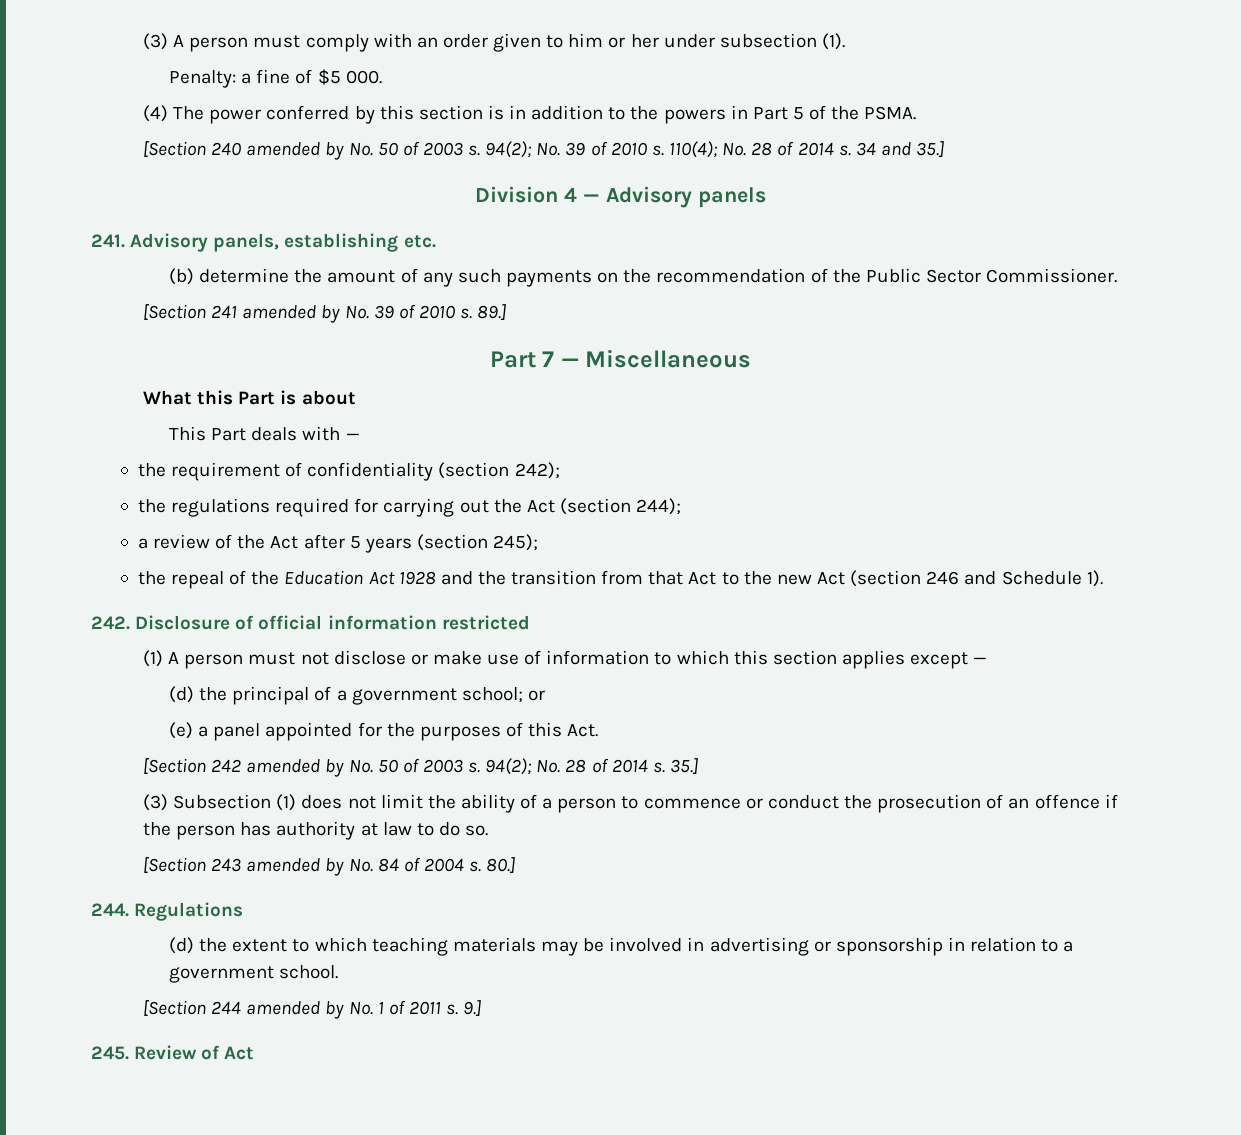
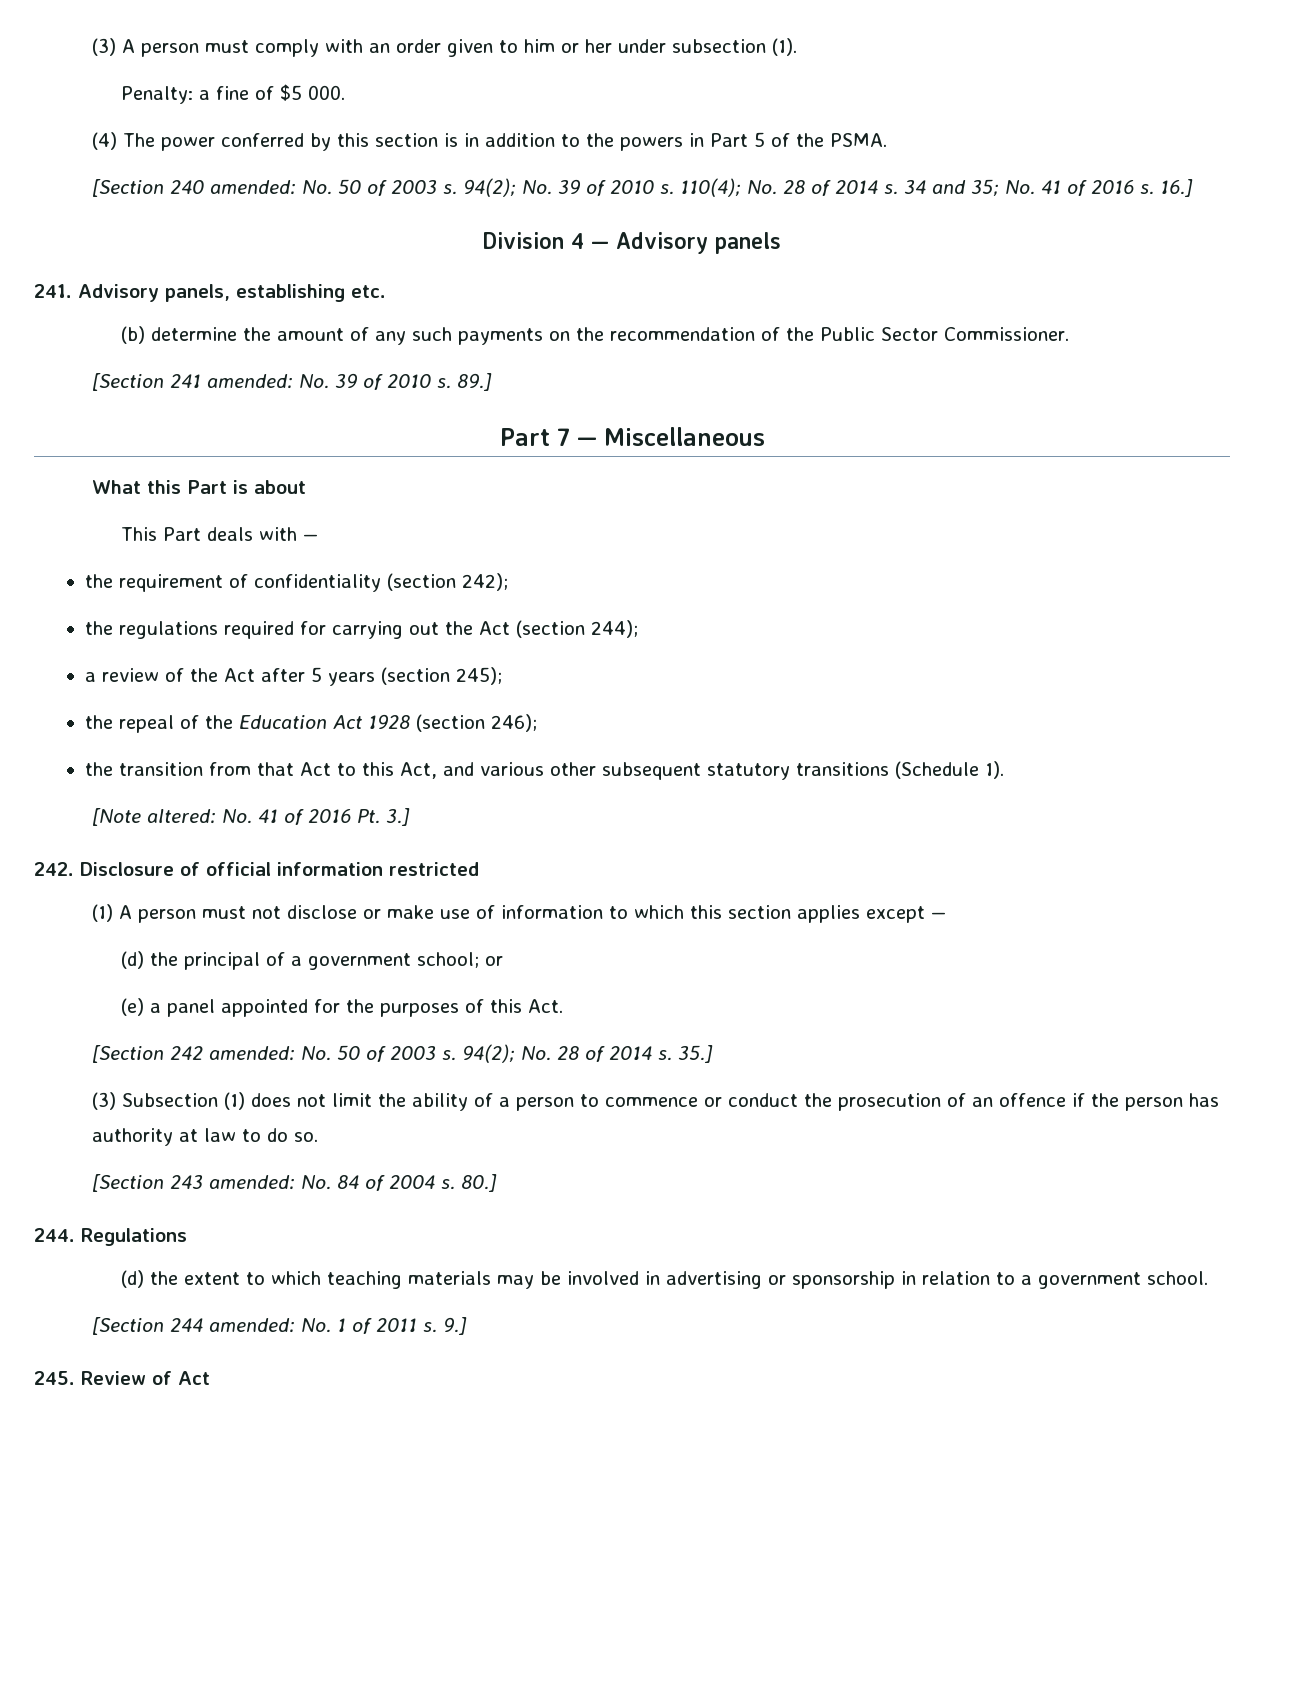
- [Section 240 amended by No. 50 of 2003 s.
+ [Section 240 amended: No. 50 of 2003 s.
- 34 and 35.]
+ 34 and 35; No. 41 of 2016 s. 16.]
- [Section 241 amended by No. 39 of 2010 s.
+ [Section 241 amended: No. 39 of 2010 s.
- the repeal of the Education Act 1928 and the transition from that Act to the new Act (section 246 and Schedule 1).
+ the repeal of the Education Act 1928 (section 246);
+ the transition from that Act to this Act, and various other subsequent statutory transitions (Schedule 1).
+ [Note altered: No. 41 of 2016 Pt. 3.]
- [Section 242 amended by No. 50 of 2003 s.
+ [Section 242 amended: No. 50 of 2003 s.
- [Section 243 amended by No. 84 of 2004 s.
+ [Section 243 amended: No. 84 of 2004 s.
- [Section 244 amended by No. 1 of 2011 s.
+ [Section 244 amended: No. 1 of 2011 s.

